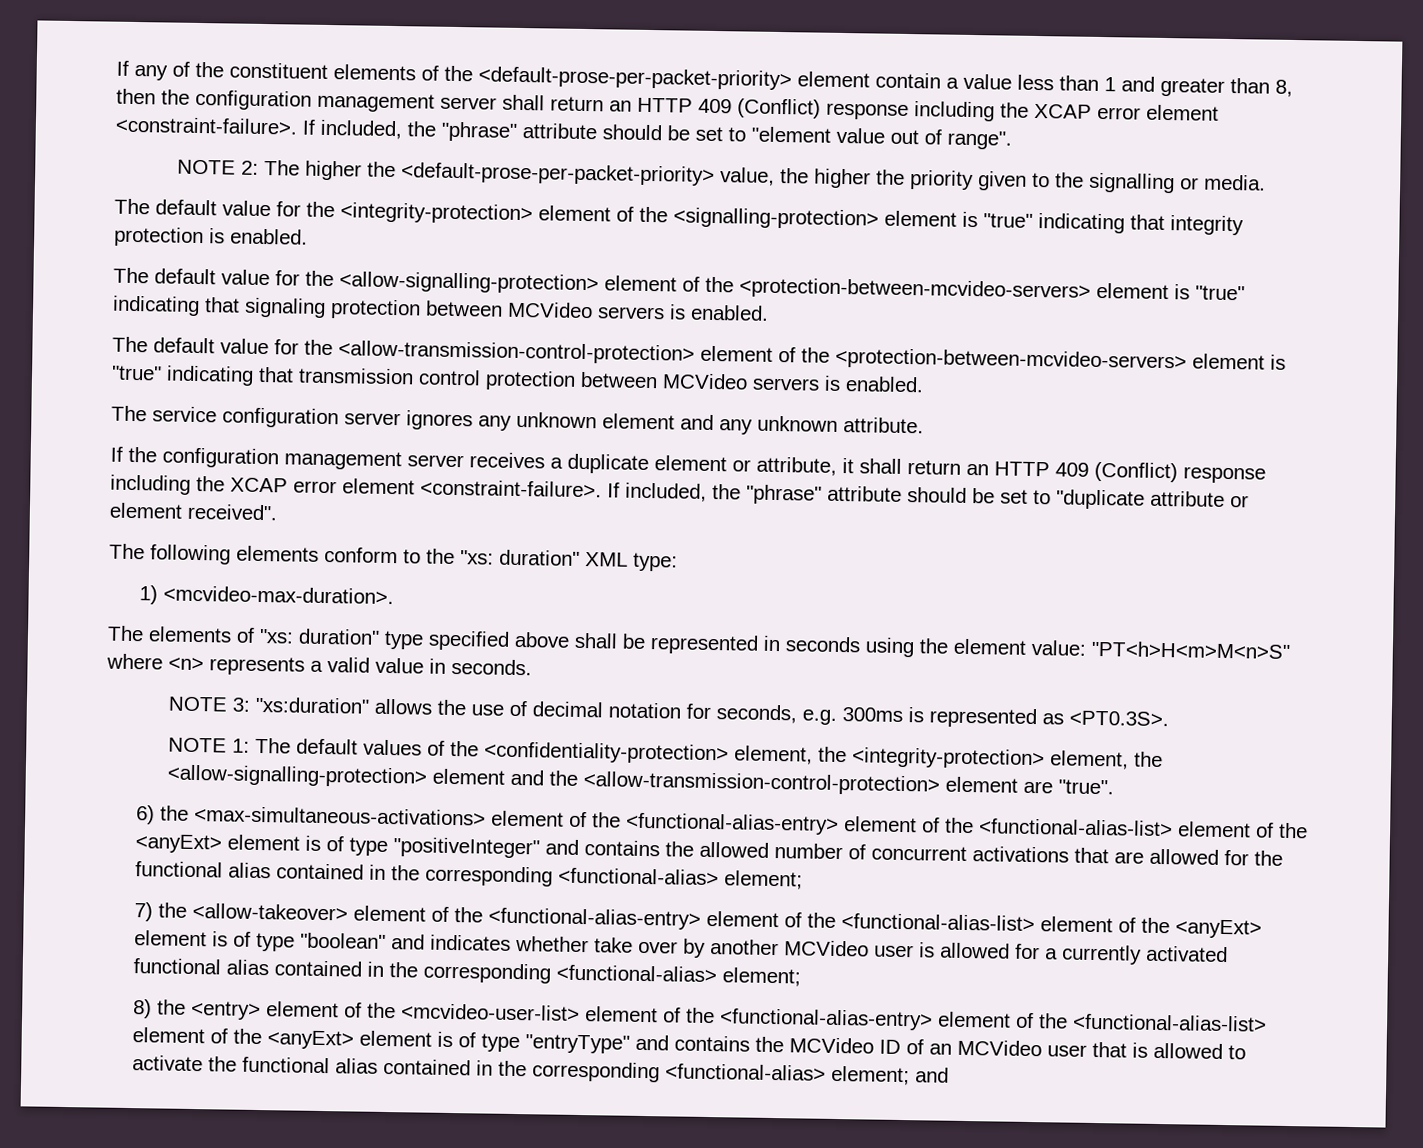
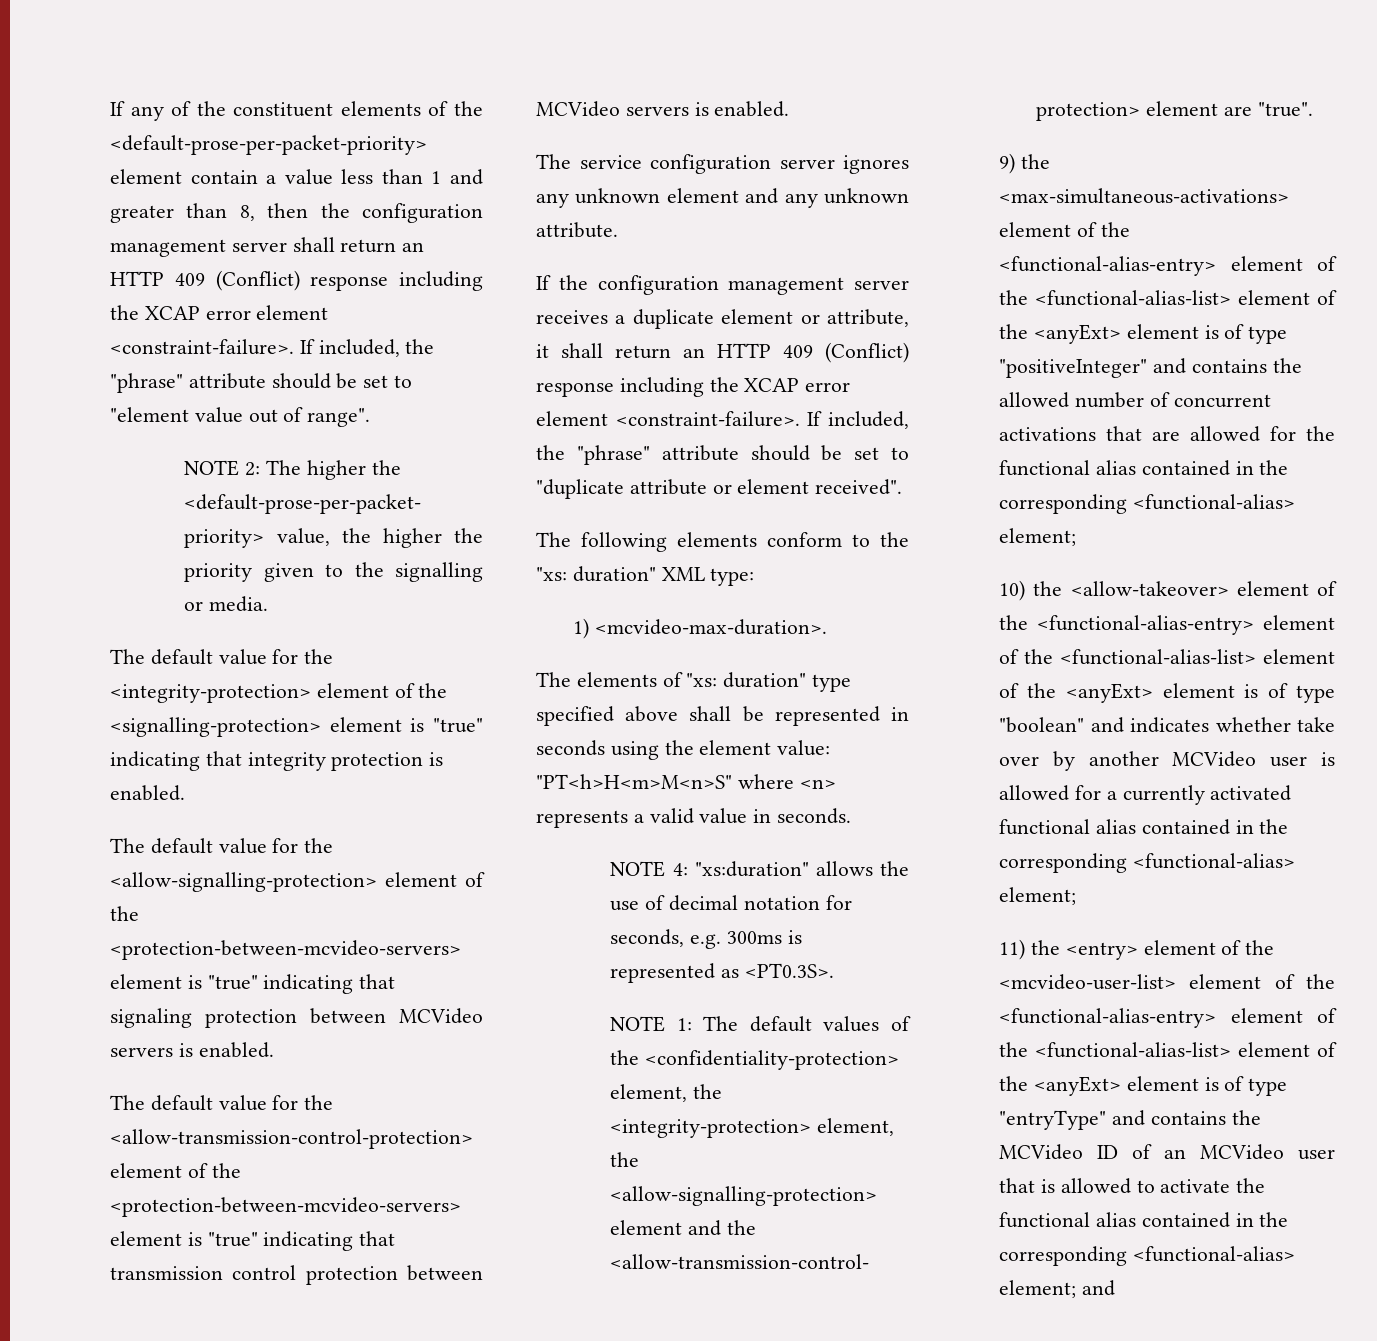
- NOTE 3: "xs:duration" allows the use of decimal notation for seconds, e.g. 300ms is represented as <PT0.3S>.
+ NOTE 4: "xs:duration" allows the use of decimal notation for seconds, e.g. 300ms is represented as <PT0.3S>.
- 6) the <max-simultaneous-activations> element of the <functional-alias-entry> element of the <functional-alias-list> element of the <anyExt> element is of type "positiveInteger" and contains the allowed number of concurrent activations that are allowed for the functional alias contained in the corresponding <functional-alias> element;
+ 9) the <max-simultaneous-activations> element of the <functional-alias-entry> element of the <functional-alias-list> element of the <anyExt> element is of type "positiveInteger" and contains the allowed number of concurrent activations that are allowed for the functional alias contained in the corresponding <functional-alias> element;
- 7) the <allow-takeover> element of the <functional-alias-entry> element of the <functional-alias-list> element of the <anyExt> element is of type "boolean" and indicates whether take over by another MCVideo user is allowed for a currently activated functional alias contained in the corresponding <functional-alias> element;
+ 10) the <allow-takeover> element of the <functional-alias-entry> element of the <functional-alias-list> element of the <anyExt> element is of type "boolean" and indicates whether take over by another MCVideo user is allowed for a currently activated functional alias contained in the corresponding <functional-alias> element;
- 8) the <entry> element of the <mcvideo-user-list> element of the <functional-alias-entry> element of the <functional-alias-list> element of the <anyExt> element is of type "entryType" and contains the MCVideo ID of an MCVideo user that is allowed to activate the functional alias contained in the corresponding <functional-alias> element; and
+ 11) the <entry> element of the <mcvideo-user-list> element of the <functional-alias-entry> element of the <functional-alias-list> element of the <anyExt> element is of type "entryType" and contains the MCVideo ID of an MCVideo user that is allowed to activate the functional alias contained in the corresponding <functional-alias> element; and

